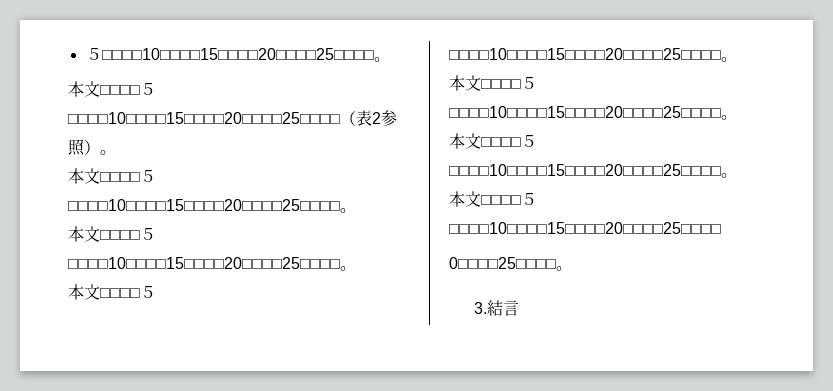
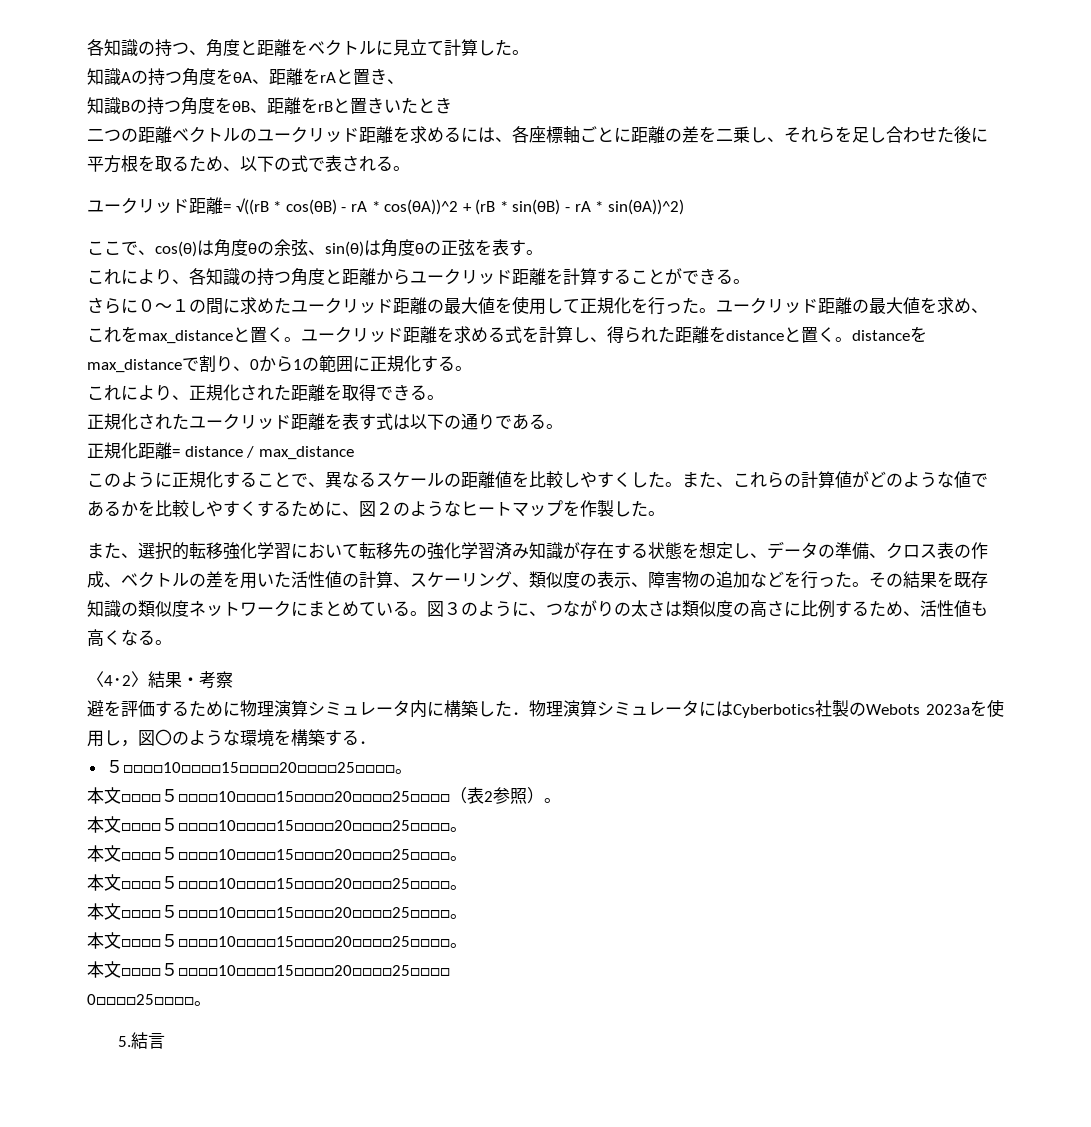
+ 各知識の持つ、角度と距離をベクトルに見立て計算した。
+ 知識Aの持つ角度をθA、距離をrAと置き、
+ 知識Bの持つ角度をθB、距離をrBと置きいたとき
+ 二つの距離ベクトルのユークリッド距離を求めるには、各座標軸ごとに距離の差を二乗し、それらを足し合わせた後に平方根を取るため、以下の式で表される。
+ ユークリッド距離= √((rB * cos(θB) - rA * cos(θA))^2 + (rB * sin(θB) - rA * sin(θA))^2)
+ ここで、cos(θ)は角度θの余弦、sin(θ)は角度θの正弦を表す。
+ これにより、各知識の持つ角度と距離からユークリッド距離を計算することができる。
+ さらに０～１の間に求めたユークリッド距離の最大値を使用して正規化を行った。ユークリッド距離の最大値を求め、これをmax_distanceと置く。ユークリッド距離を求める式を計算し、得られた距離をdistanceと置く。distanceをmax_distanceで割り、0から1の範囲に正規化する。
+ これにより、正規化された距離を取得できる。
+ 正規化されたユークリッド距離を表す式は以下の通りである。
+ 正規化距離= distance / max_distance
+ このように正規化することで、異なるスケールの距離値を比較しやすくした。また、これらの計算値がどのような値であるかを比較しやすくするために、図２のようなヒートマップを作製した。
+ また、選択的転移強化学習において転移先の強化学習済み知識が存在する状態を想定し、データの準備、クロス表の作成、ベクトルの差を用いた活性値の計算、スケーリング、類似度の表示、障害物の追加などを行った。その結果を既存知識の類似度ネットワークにまとめている。図３のように、つながりの太さは類似度の高さに比例するため、活性値も高くなる。
+ 〈4･2〉結果・考察
+ 避を評価するために物理演算シミュレータ内に構築した．物理演算シミュレータにはCyberbotics社製のWebots 2023aを使用し，図〇のような環境を構築する．
- 3.結言
+ 5.結言

